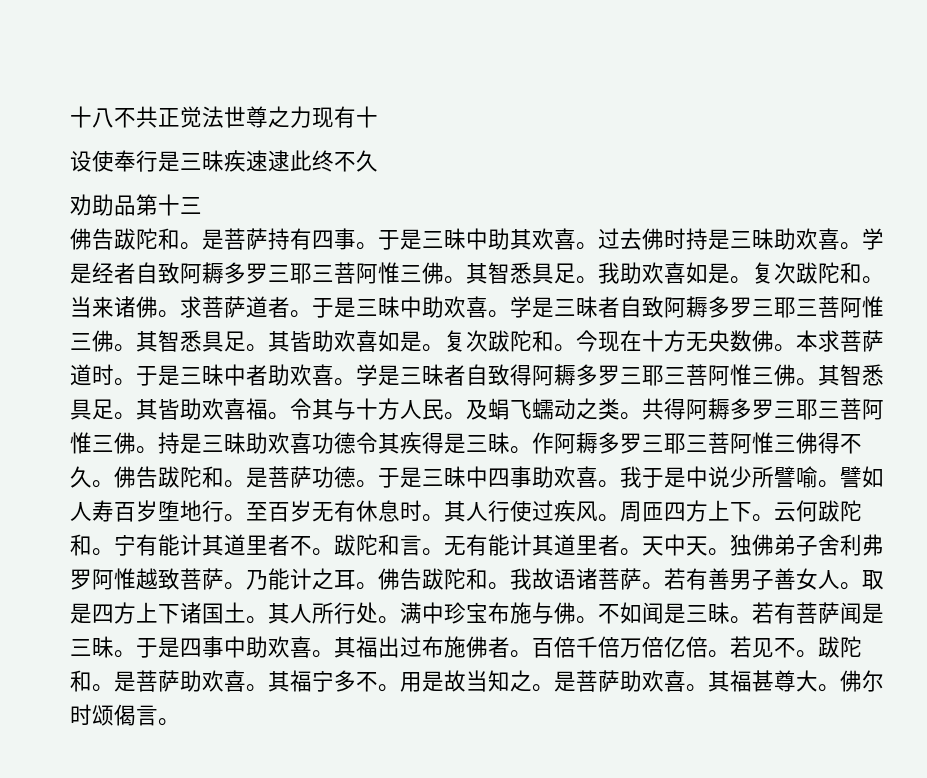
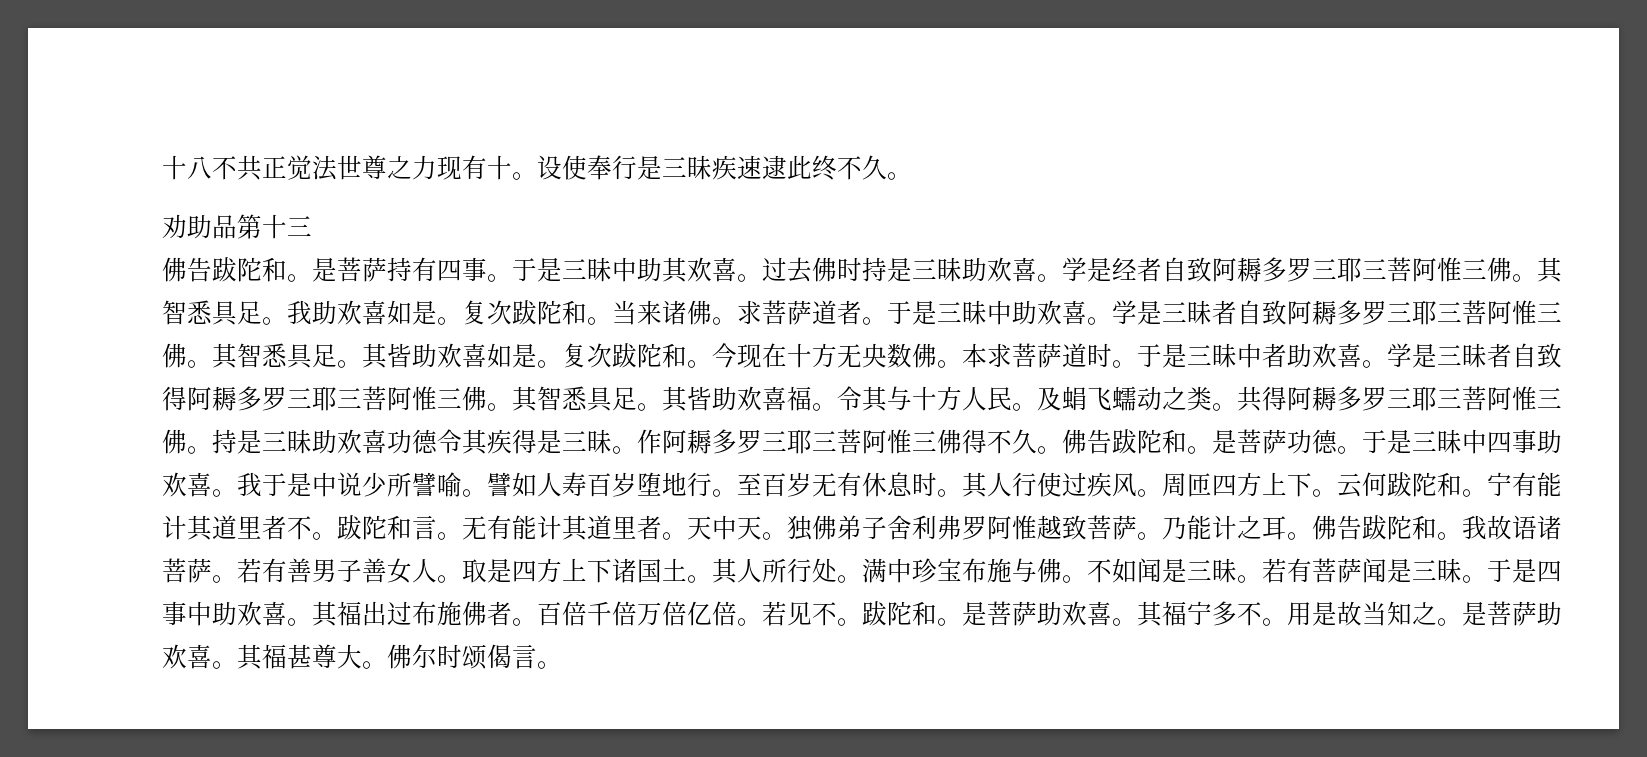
- 十八不共正觉法世尊之力现有十
- 设使奉行是三昧疾速逮此终不久
+ 十八不共正觉法世尊之力现有十。设使奉行是三昧疾速逮此终不久。

